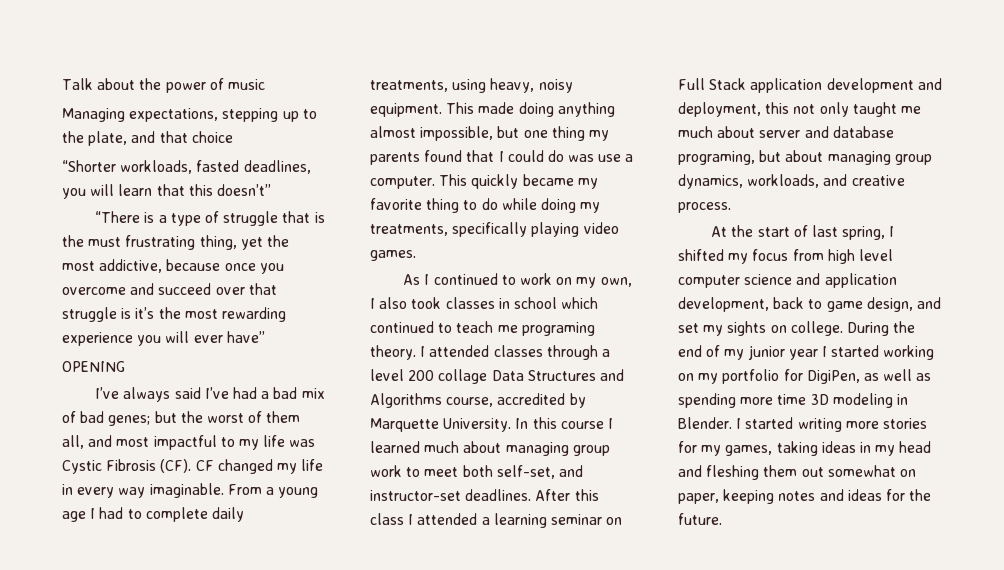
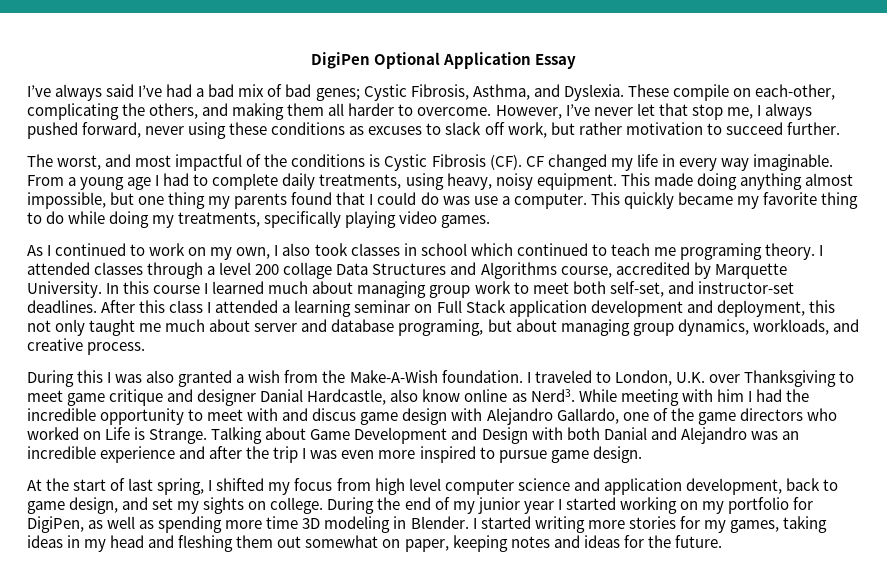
- Talk about the power of music
- Managing expectations, stepping up to the plate, and that choice
- “Shorter workloads, fasted deadlines, you will learn that this doesn’t”
- “There is a type of struggle that is the must frustrating thing, yet the most addictive, because once you overcome and succeed over that struggle is it’s the most rewarding experience you will ever have”
- OPENING
+ DigiPen Optional Application Essay
- I’ve always said I’ve had a bad mix of bad genes; but the worst of them all, and most impactful to my life was Cystic Fibrosis (CF). CF changed my life in every way imaginable.
+ I’ve always said I’ve had a bad mix of bad genes; Cystic Fibrosis, Asthma, and Dyslexia. These compile on each-other, complicating the others, and making them all harder to overcome. However, I’ve never let that stop me, I always pushed forward, never using these conditions as excuses to slack off work, but rather motivation to succeed further.
+ The worst, and most impactful of the conditions is Cystic Fibrosis (CF). CF changed my life in every way imaginable.
+ During this I was also granted a wish from the Make-A-Wish foundation. I traveled to London, U.K. over Thanksgiving to meet game critique and designer Danial Hardcastle, also know online as Nerd3. While meeting with him I had the incredible opportunity to meet with and discus game design with Alejandro Gallardo, one of the game directors who worked on Life is Strange. Talking about Game Development and Design with both Danial and Alejandro was an incredible experience and after the trip I was even more inspired to pursue game design.

